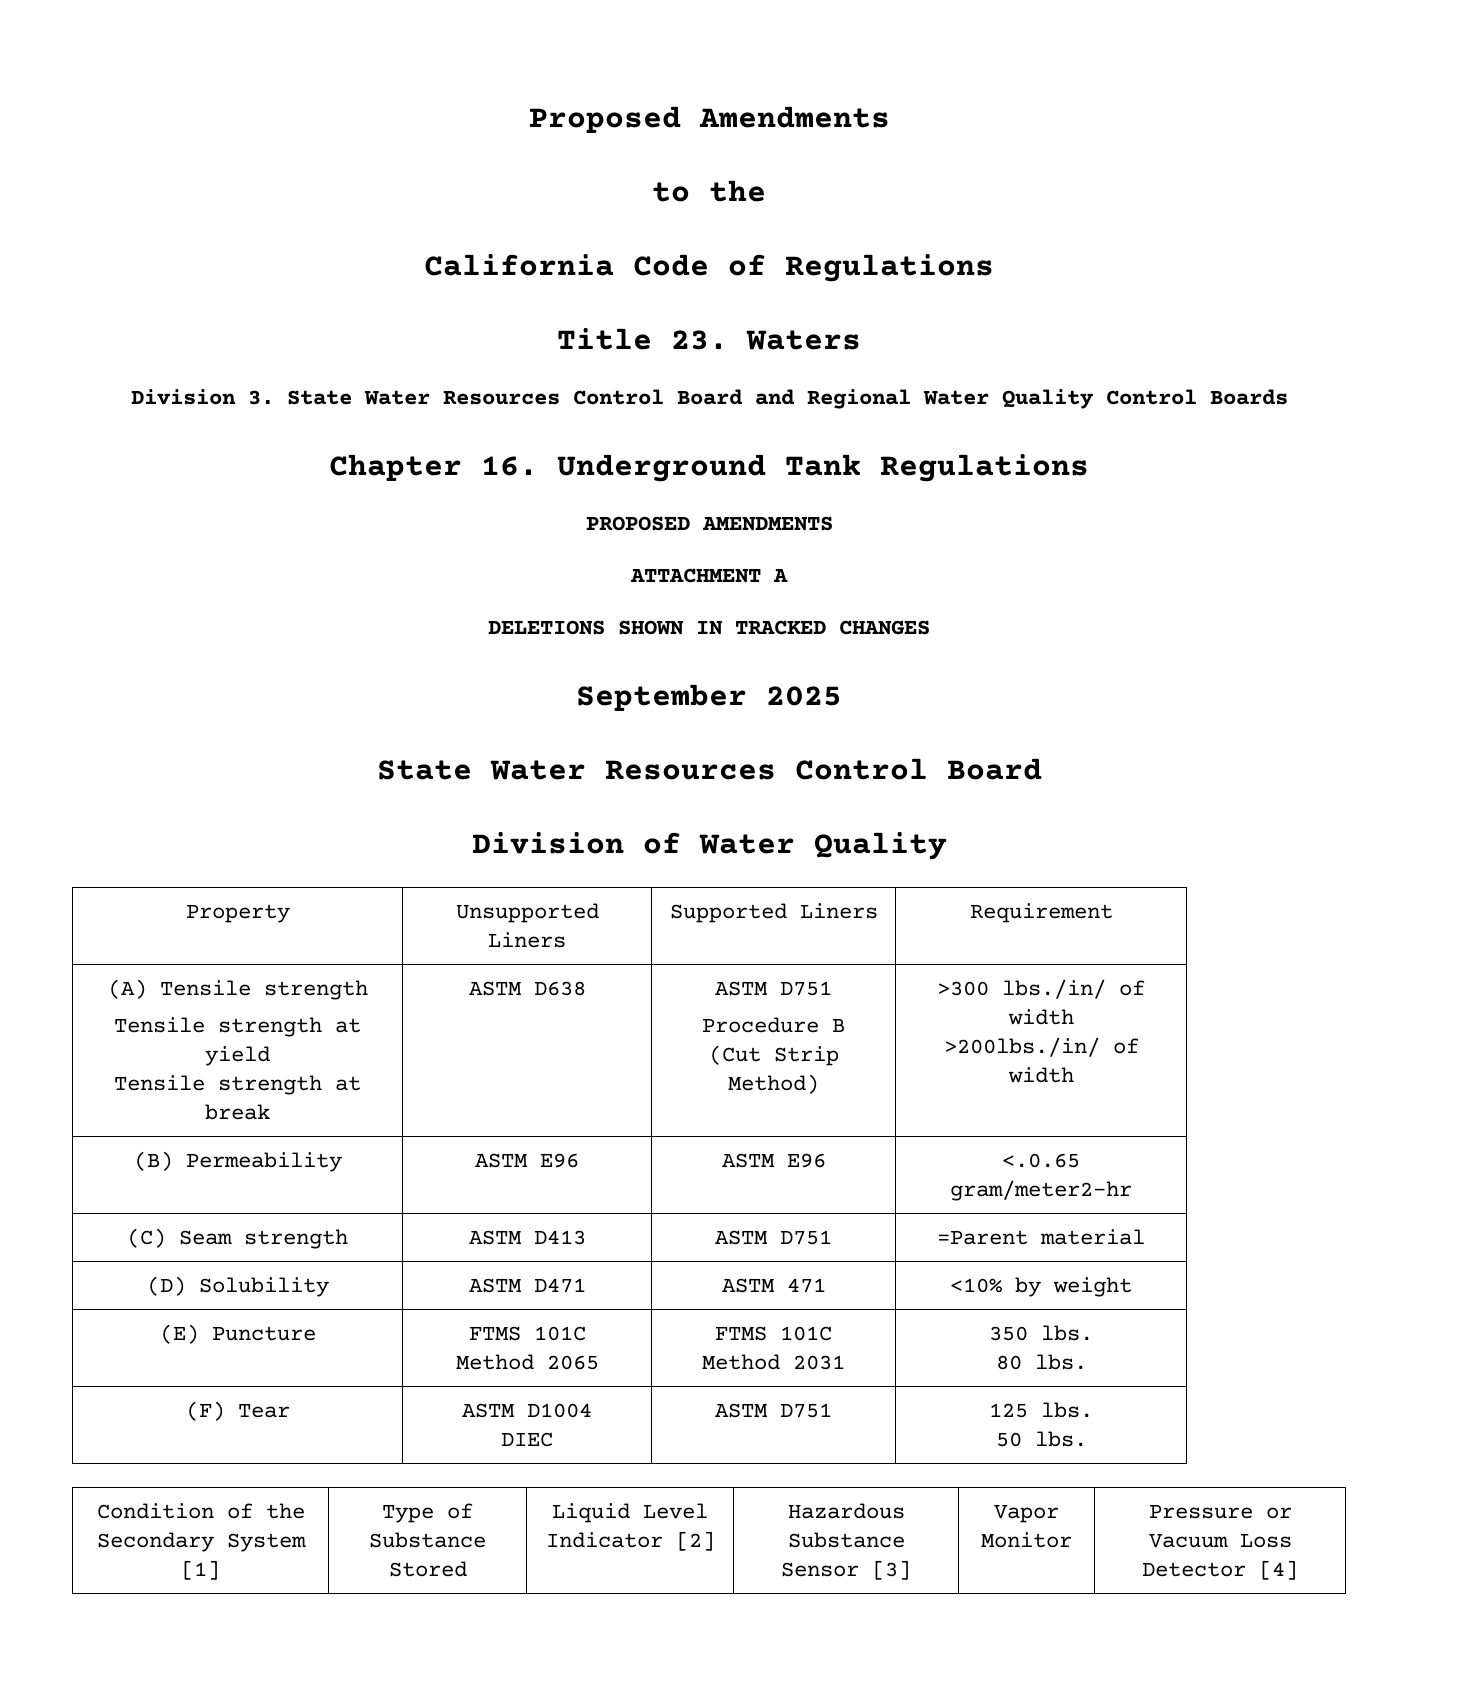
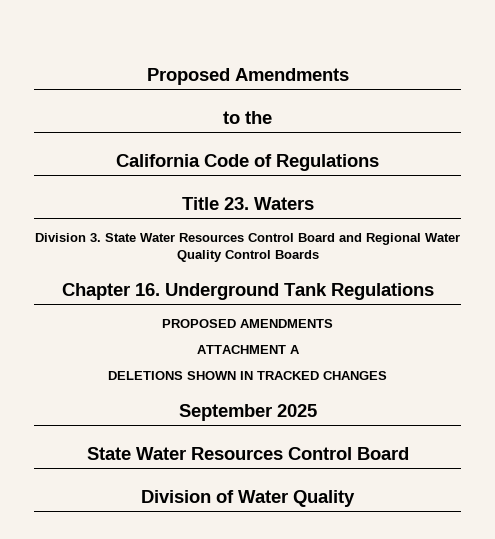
- Property | Unsupported Liners | Supported Liners | Requirement
- (A) Tensile strength
- Tensile strength at yield
- Tensile strength at break | ASTM D638 | ASTM D751
- Procedure B
- (Cut Strip Method) | >300 lbs./in/ of width
- >200lbs./in/ of width
- (B) Permeability | ASTM E96 | ASTM E96 | <.0.65 gram/meter2-hr
- (C) Seam strength | ASTM D413 | ASTM D751 | =Parent material
- (D) Solubility | ASTM D471 | ASTM 471 | <10% by weight
- (E) Puncture | FTMS 101C
- Method 2065 | FTMS 101C
- Method 2031 | 350 lbs.
- 80 lbs.
- (F) Tear | ASTM D1004
- DIEC | ASTM D751 | 125 lbs.
- 50 lbs.
- Condition of the Secondary System [1] | Type of Substance Stored | Liquid Level Indicator [2] | Hazardous Substance Sensor [3] | Vapor Monitor | Pressure or Vacuum Loss Detector [4]

